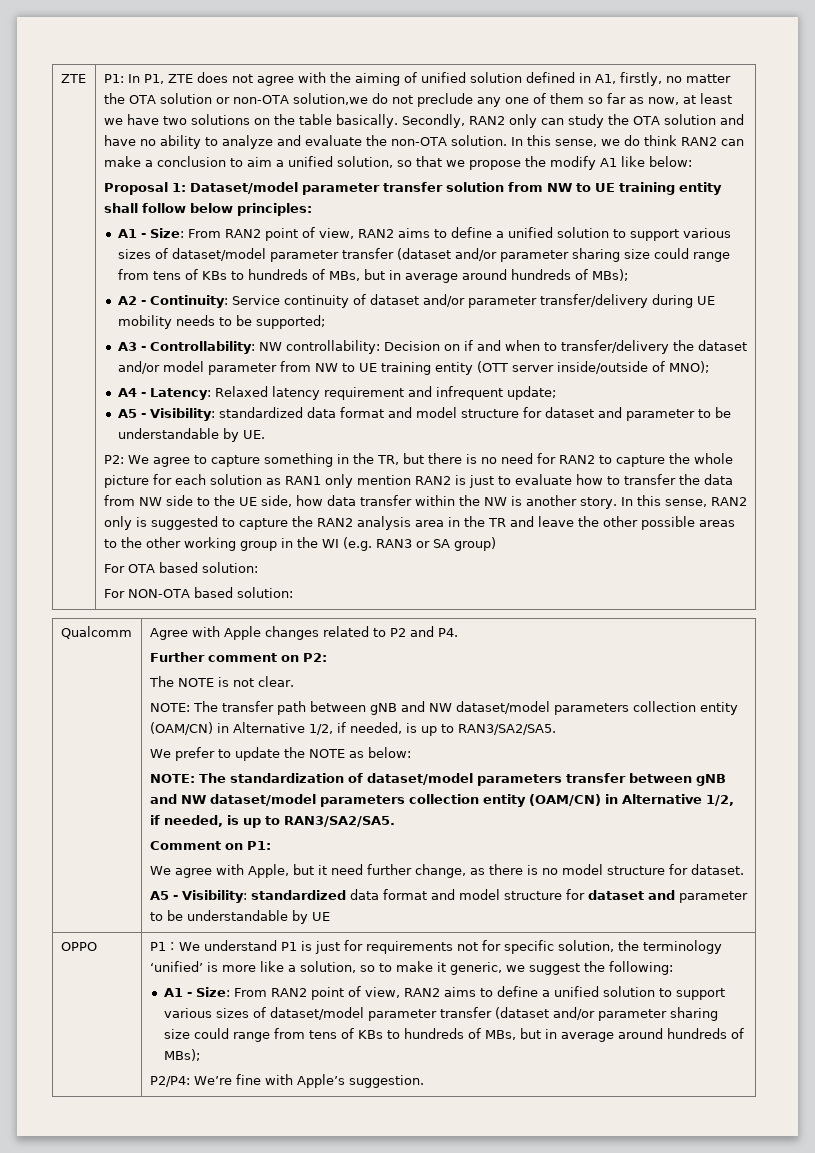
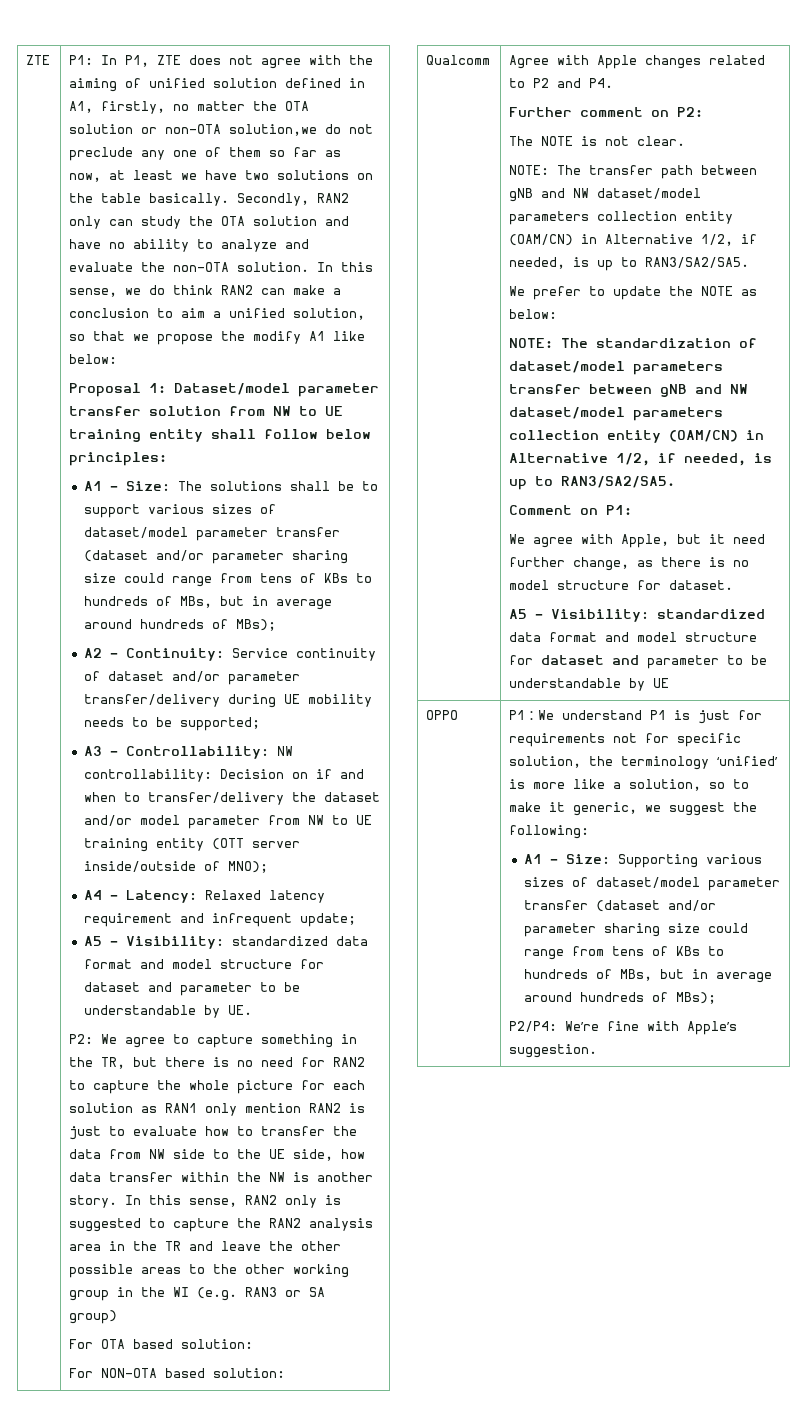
  Proposal 1: Dataset/model parameter transfer solution from NW to UE training entity shall follow below principles:
- A1 - Size: From RAN2 point of view, RAN2 aims to define a unified solution to support various sizes of dataset/model parameter transfer (dataset and/or parameter sharing size could range from tens of KBs to hundreds of MBs, but in average around hundreds of MBs);
+ A1 - Size: The solutions shall be to support various sizes of dataset/model parameter transfer (dataset and/or parameter sharing size could range from tens of KBs to hundreds of MBs, but in average around hundreds of MBs);
  We understand P1 is just for requirements not for specific solution, the terminology ‘unified’ is more like a solution, so to make it generic, we suggest the following:
- A1 - Size: From RAN2 point of view, RAN2 aims to define a unified solution to support various sizes of dataset/model parameter transfer (dataset and/or parameter sharing size could range from tens of KBs to hundreds of MBs, but in average around hundreds of MBs);
+ A1 - Size: Supporting various sizes of dataset/model parameter transfer (dataset and/or parameter sharing size could range from tens of KBs to hundreds of MBs, but in average around hundreds of MBs);

